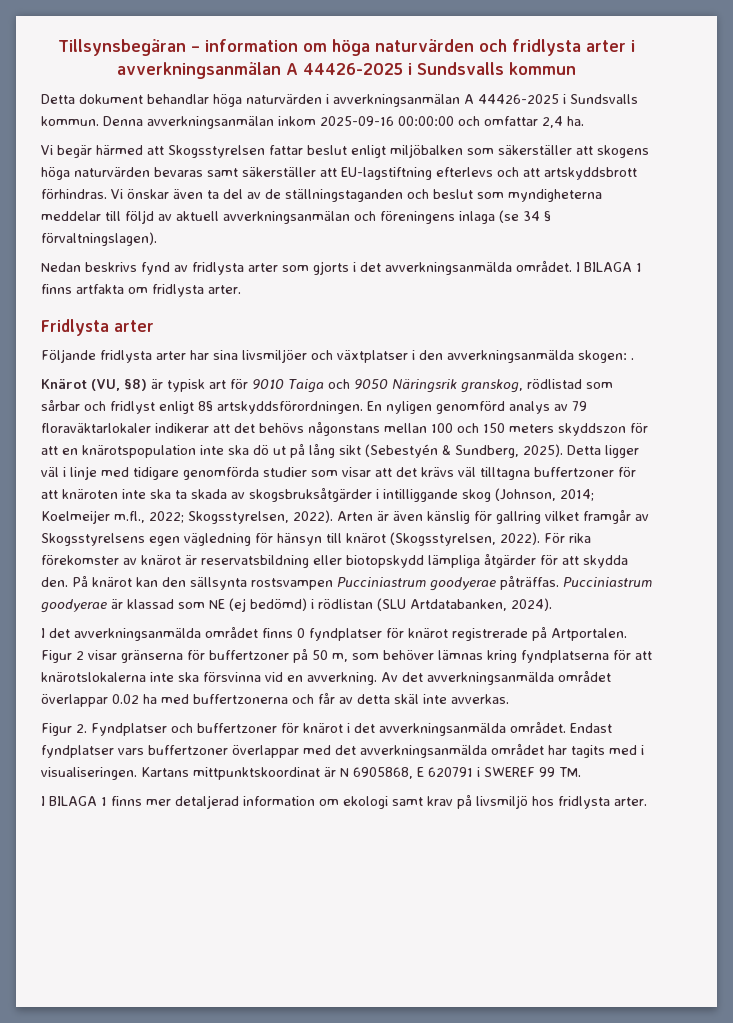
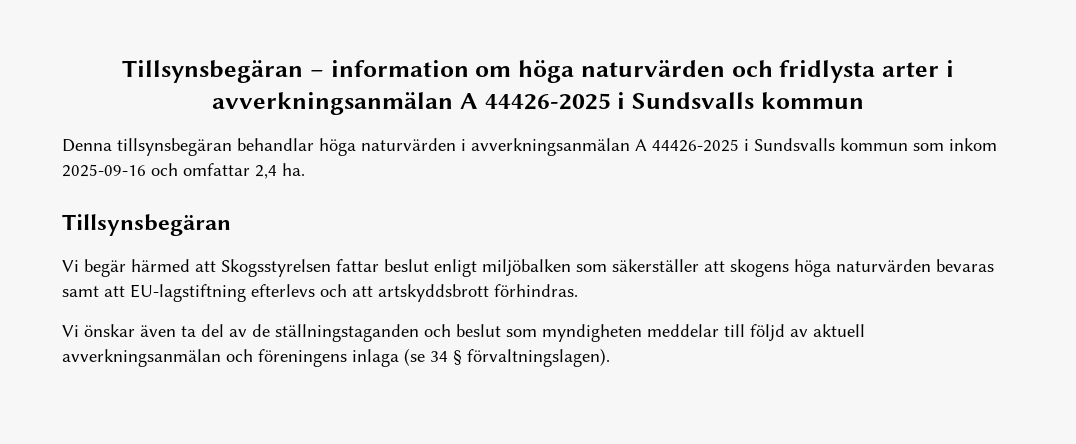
- Detta dokument behandlar höga naturvärden i avverkningsanmälan A 44426-2025 i Sundsvalls kommun. Denna avverkningsanmälan inkom 2025-09-16 00:00:00 och omfattar 2,4 ha.
+ Denna tillsynsbegäran behandlar höga naturvärden i avverkningsanmälan A 44426-2025 i Sundsvalls kommun som inkom 2025-09-16 och omfattar 2,4 ha.
+ Tillsynsbegäran
- Vi begär härmed att Skogsstyrelsen fattar beslut enligt miljöbalken som säkerställer att skogens höga naturvärden bevaras samt säkerställer att EU-lagstiftning efterlevs och att artskyddsbrott förhindras. Vi önskar även ta del av de ställningstaganden och beslut som myndigheterna meddelar till följd av aktuell avverkningsanmälan och föreningens inlaga (se 34 § förvaltningslagen).
+ Vi begär härmed att Skogsstyrelsen fattar beslut enligt miljöbalken som säkerställer att skogens höga naturvärden bevaras samt att EU-lagstiftning efterlevs och att artskyddsbrott förhindras.
+ Vi önskar även ta del av de ställningstaganden och beslut som myndigheten meddelar till följd av aktuell avverkningsanmälan och föreningens inlaga (se 34 § förvaltningslagen).
- Nedan beskrivs fynd av fridlysta arter som gjorts i det avverkningsanmälda området. I BILAGA 1 finns artfakta om fridlysta arter.
- Fridlysta arter
- Följande fridlysta arter har sina livsmiljöer och växtplatser i den avverkningsanmälda skogen: .
- Knärot (VU, §8) är typisk art för 9010 Taiga och 9050 Näringsrik granskog, rödlistad som sårbar och fridlyst enligt 8§ artskyddsförordningen. En nyligen genomförd analys av 79 floraväktarlokaler indikerar att det behövs någonstans mellan 100 och 150 meters skyddszon för att en knärotspopulation inte ska dö ut på lång sikt (Sebestyén & Sundberg, 2025). Detta ligger väl i linje med tidigare genomförda studier som visar att det krävs väl tilltagna buffertzoner för att knäroten inte ska ta skada av skogsbruksåtgärder i intilliggande skog (Johnson, 2014; Koelmeijer m.fl., 2022; Skogsstyrelsen, 2022). Arten är även känslig för gallring vilket framgår av Skogsstyrelsens egen vägledning för hänsyn till knärot (Skogsstyrelsen, 2022). För rika förekomster av knärot är reservatsbildning eller biotopskydd lämpliga åtgärder för att skydda den. På knärot kan den sällsynta rostsvampen Pucciniastrum goodyerae påträffas. Pucciniastrum goodyerae är klassad som NE (ej bedömd) i rödlistan (SLU Artdatabanken, 2024).
- I det avverkningsanmälda området finns 0 fyndplatser för knärot registrerade på Artportalen. Figur 2 visar gränserna för buffertzoner på 50 m, som behöver lämnas kring fyndplatserna för att knärotslokalerna inte ska försvinna vid en avverkning. Av det avverkningsanmälda området överlappar 0.02 ha med buffertzonerna och får av detta skäl inte avverkas.
- Figur 2. Fyndplatser och buffertzoner för knärot i det avverkningsanmälda området. Endast fyndplatser vars buffertzoner överlappar med det avverkningsanmälda området har tagits med i visualiseringen. Kartans mittpunktskoordinat är N 6905868, E 620791 i SWEREF 99 TM.
- I BILAGA 1 finns mer detaljerad information om ekologi samt krav på livsmiljö hos fridlysta arter.

